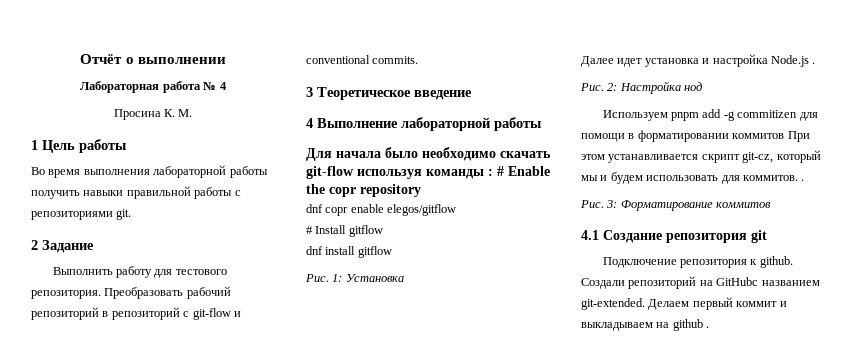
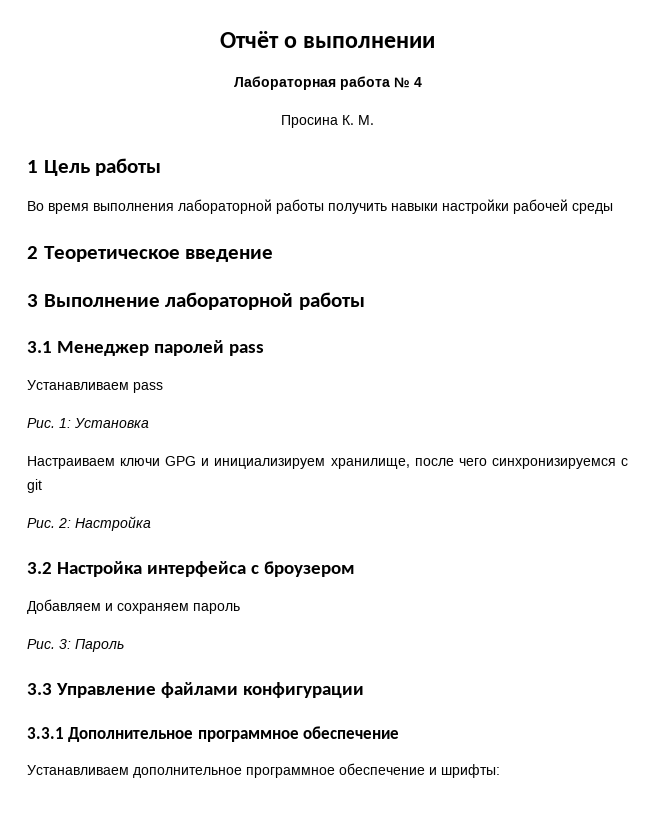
- Во время выполнения лабораторной работы получить навыки правильной работы с репозиториями git.
- 2 Задание
- Выполнить работу для тестового репозитория. Преобразовать рабочий репозиторий в репозиторий с git-flow и conventional commits.
- 3 Теоретическое введение
+ Во время выполнения лабораторной работы получить навыки настройки рабочей среды
+ 2 Теоретическое введение
- 4 Выполнение лабораторной работы
+ 3 Выполнение лабораторной работы
- Для начала было необходимо скачать git-flow используя команды : # Enable the copr repository
- dnf copr enable elegos/gitflow
- # Install gitflow
- dnf install gitflow
+ 3.1 Менеджер паролей pass
+ Устанавливаем pass
  Рис. 1: Установка
- Далее идет установка и настройка Node.js .
- Рис. 2: Настройка нод
- Используем pnpm add -g commitizen для помощи в форматировании коммитов При этом устанавливается скрипт git-cz, который мы и будем использовать для коммитов. .
- Рис. 3: Форматирование коммитов
- 4.1 Создание репозитория git
- Подключение репозитория к github. Создали репозиторий на GitHubс названием git-extended. Делаем первый коммит и выкладываем на github .
+ Настраиваем ключи GPG и инициализируем хранилище, после чего синхронизируемся с git
+ Рис. 2: Настройка
+ 3.2 Настройка интерфейса с броузером
+ Добавляем и сохраняем пароль
+ Рис. 3: Пароль
+ 3.3 Управление файлами конфигурации
+ 3.3.1 Дополнительное программное обеспечение
+ Устанавливаем дополнительное программное обеспечение и шрифты:

